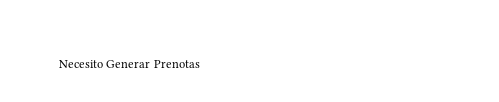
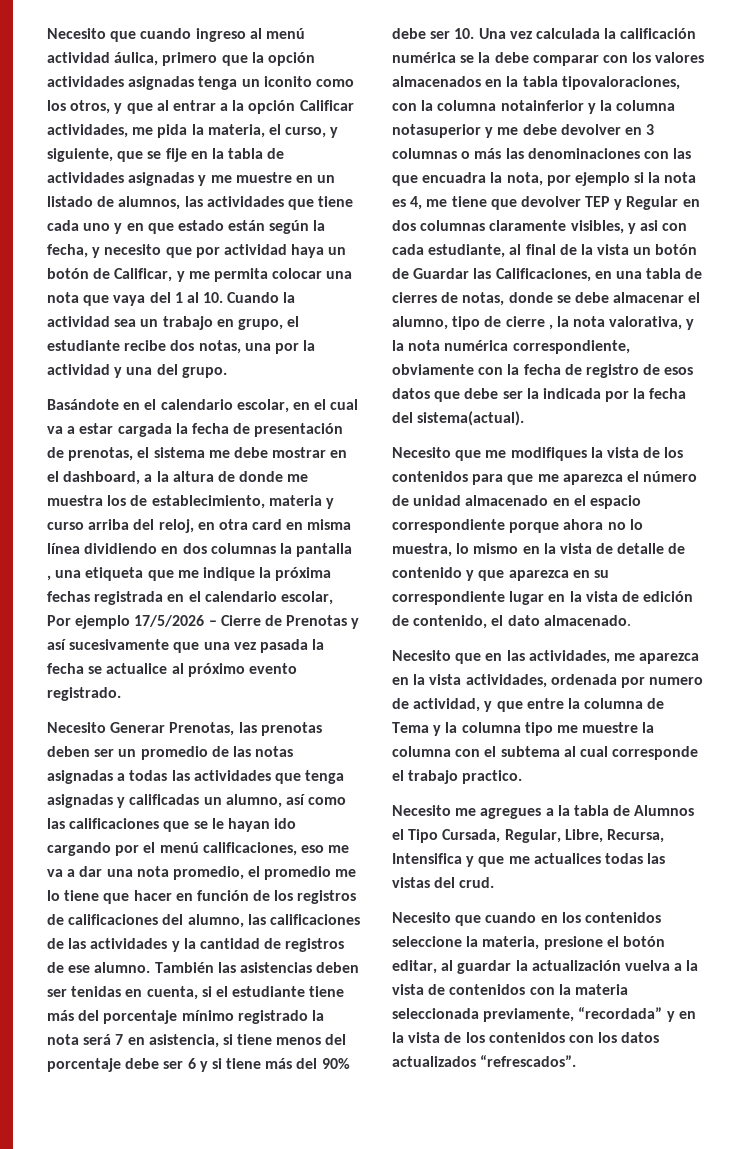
- Necesito Generar Prenotas
+ Necesito que cuando ingreso al menú actividad áulica, primero que la opción actividades asignadas tenga un iconito como los otros, y que al entrar a la opción Calificar actividades, me pida la materia, el curso, y siguiente, que se fije en la tabla de actividades asignadas y me muestre en un listado de alumnos, las actividades que tiene cada uno y en que estado están según la fecha, y necesito que por actividad haya un botón de Calificar, y me permita colocar una nota que vaya del 1 al 10. Cuando la actividad sea un trabajo en grupo, el estudiante recibe dos notas, una por la actividad y una del grupo.
+ Basándote en el calendario escolar, en el cual va a estar cargada la fecha de presentación de prenotas, el sistema me debe mostrar en el dashboard, a la altura de donde me muestra los de establecimiento, materia y curso arriba del reloj, en otra card en misma línea dividiendo en dos columnas la pantalla , una etiqueta que me indique la próxima fechas registrada en el calendario escolar, Por ejemplo 17/5/2026 – Cierre de Prenotas y así sucesivamente que una vez pasada la fecha se actualice al próximo evento registrado.
+ Necesito Generar Prenotas, las prenotas deben ser un promedio de las notas asignadas a todas las actividades que tenga asignadas y calificadas un alumno, así como las calificaciones que se le hayan ido cargando por el menú calificaciones, eso me va a dar una nota promedio, el promedio me lo tiene que hacer en función de los registros de calificaciones del alumno, las calificaciones de las actividades y la cantidad de registros de ese alumno. También las asistencias deben ser tenidas en cuenta, si el estudiante tiene más del porcentaje mínimo registrado la nota será 7 en asistencia, si tiene menos del porcentaje debe ser 6 y si tiene más del 90% debe ser 10. Una vez calculada la calificación numérica se la debe comparar con los valores almacenados en la tabla tipovaloraciones, con la columna notainferior y la columna notasuperior y me debe devolver en 3 columnas o más las denominaciones con las que encuadra la nota, por ejemplo si la nota es 4, me tiene que devolver TEP y Regular en dos columnas claramente visibles, y asi con cada estudiante, al final de la vista un botón de Guardar las Calificaciones, en una tabla de cierres de notas, donde se debe almacenar el alumno, tipo de cierre , la nota valorativa, y la nota numérica correspondiente, obviamente con la fecha de registro de esos datos que debe ser la indicada por la fecha del sistema(actual).
+ Necesito que me modifiques la vista de los contenidos para que me aparezca el número de unidad almacenado en el espacio correspondiente porque ahora no lo muestra, lo mismo en la vista de detalle de contenido y que aparezca en su correspondiente lugar en la vista de edición de contenido, el dato almacenado.
+ Necesito que en las actividades, me aparezca en la vista actividades, ordenada por numero de actividad, y que entre la columna de Tema y la columna tipo me muestre la columna con el subtema al cual corresponde el trabajo practico.
+ Necesito me agregues a la tabla de Alumnos el Tipo Cursada, Regular, Libre, Recursa, Intensifica y que me actualices todas las vistas del crud.
+ Necesito que cuando en los contenidos seleccione la materia, presione el botón editar, al guardar la actualización vuelva a la vista de contenidos con la materia seleccionada previamente, “recordada” y en la vista de los contenidos con los datos actualizados “refrescados”.

